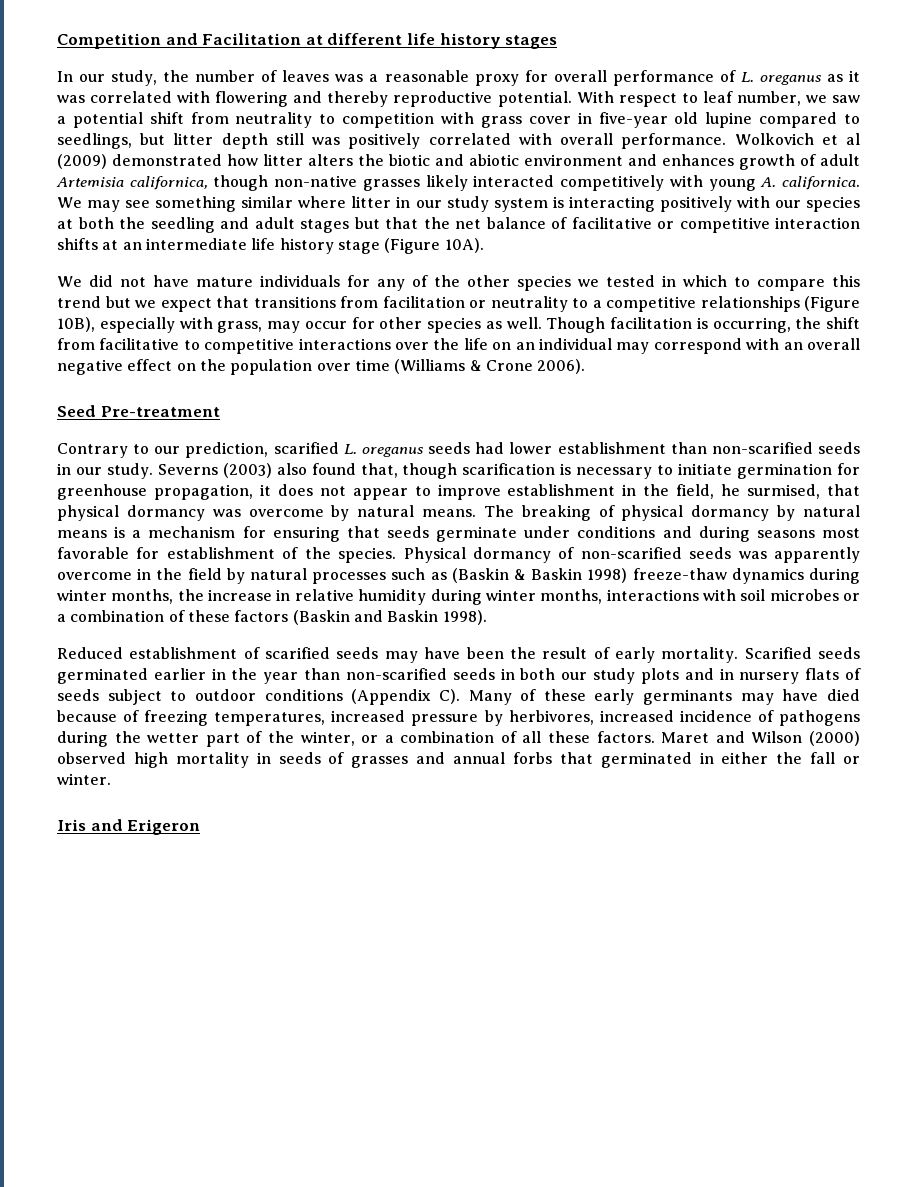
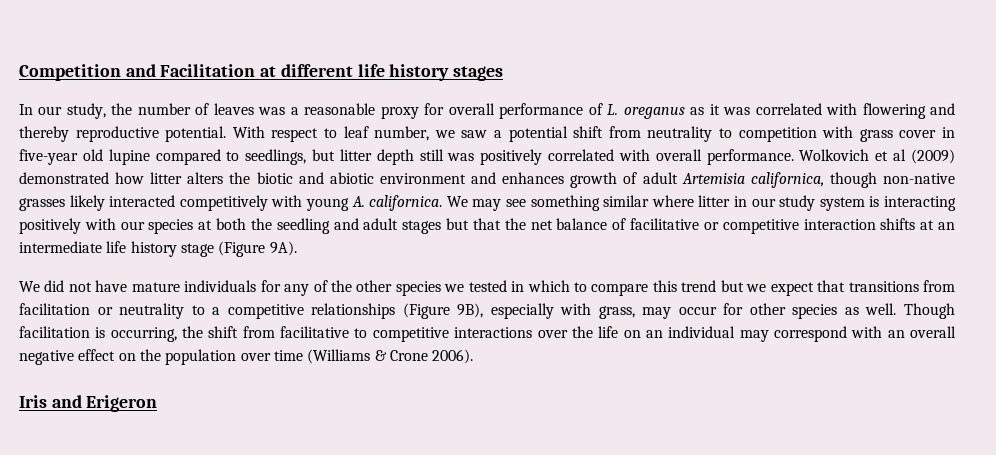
- We may see something similar where litter in our study system is interacting positively with our species at both the seedling and adult stages but that the net balance of facilitative or competitive interaction shifts at an intermediate life history stage (Figure 10A).
+ We may see something similar where litter in our study system is interacting positively with our species at both the seedling and adult stages but that the net balance of facilitative or competitive interaction shifts at an intermediate life history stage (Figure 9A).
- We did not have mature individuals for any of the other species we tested in which to compare this trend but we expect that transitions from facilitation or neutrality to a competitive relationships (Figure 10B), especially with grass, may occur for other species as well.
+ We did not have mature individuals for any of the other species we tested in which to compare this trend but we expect that transitions from facilitation or neutrality to a competitive relationships (Figure 9B), especially with grass, may occur for other species as well.
- Seed Pre-treatment
- Contrary to our prediction, scarified L. oreganus seeds had lower establishment than non-scarified seeds in our study. Severns (2003) also found that, though scarification is necessary to initiate germination for greenhouse propagation, it does not appear to improve establishment in the field, he surmised, that physical dormancy was overcome by natural means. The breaking of physical dormancy by natural means is a mechanism for ensuring that seeds germinate under conditions and during seasons most favorable for establishment of the species. Physical dormancy of non-scarified seeds was apparently overcome in the field by natural processes such as (Baskin & Baskin 1998) freeze-thaw dynamics during winter months, the increase in relative humidity during winter months, interactions with soil microbes or a combination of these factors (Baskin and Baskin 1998).
- Reduced establishment of scarified seeds may have been the result of early mortality. Scarified seeds germinated earlier in the year than non-scarified seeds in both our study plots and in nursery flats of seeds subject to outdoor conditions (Appendix C). Many of these early germinants may have died because of freezing temperatures, increased pressure by herbivores, increased incidence of pathogens during the wetter part of the winter, or a combination of all these factors. Maret and Wilson (2000) observed high mortality in seeds of grasses and annual forbs that germinated in either the fall or winter.

